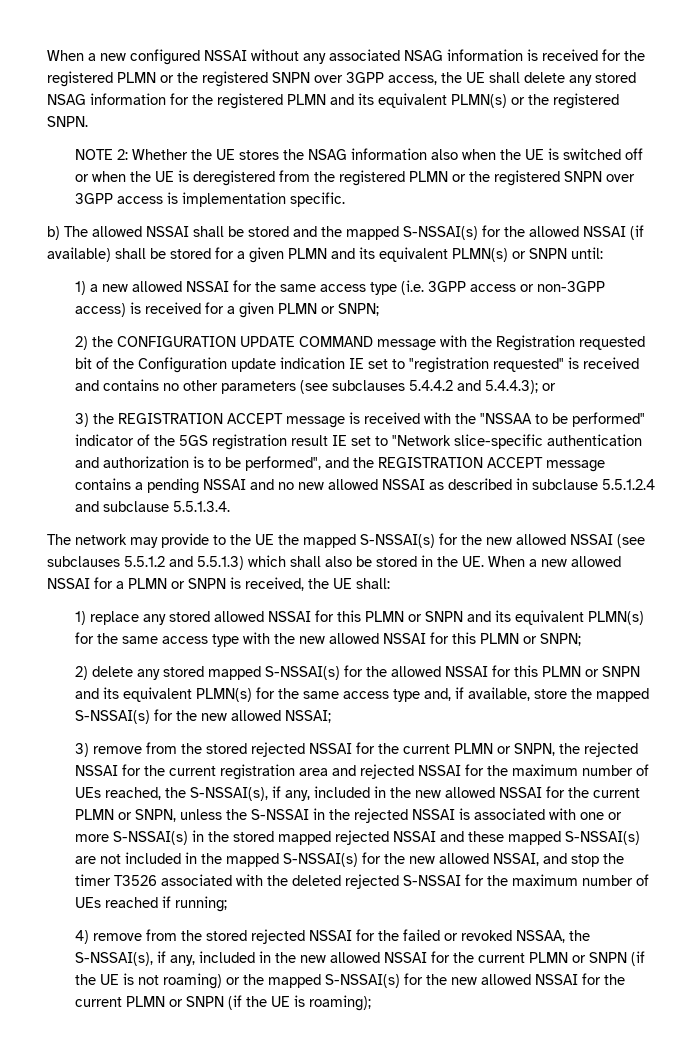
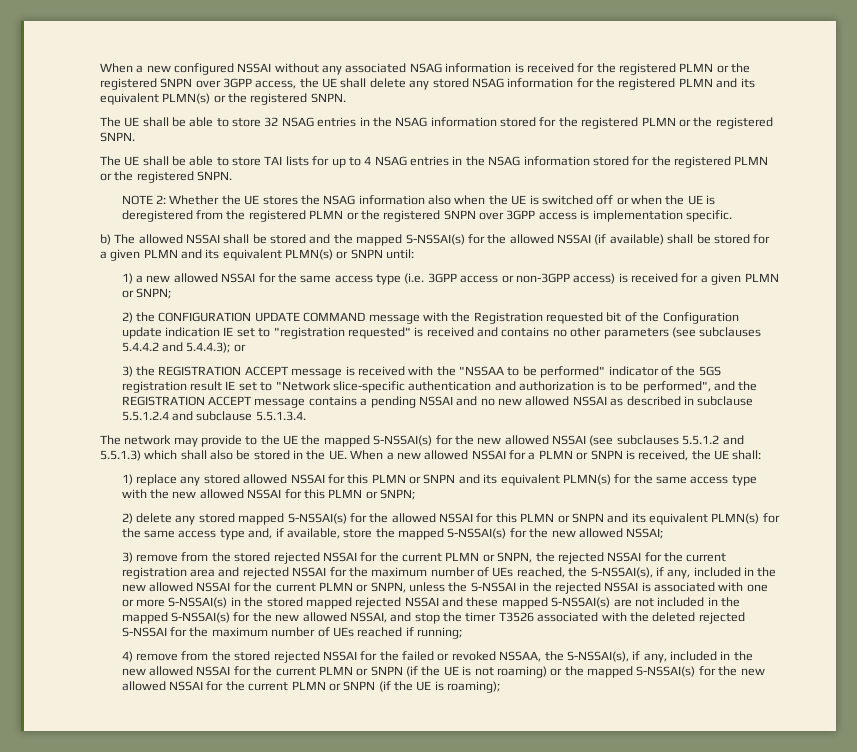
+ The UE shall be able to store 32 NSAG entries in the NSAG information stored for the registered PLMN or the registered SNPN.
+ The UE shall be able to store TAI lists for up to 4 NSAG entries in the NSAG information stored for the registered PLMN or the registered SNPN.

